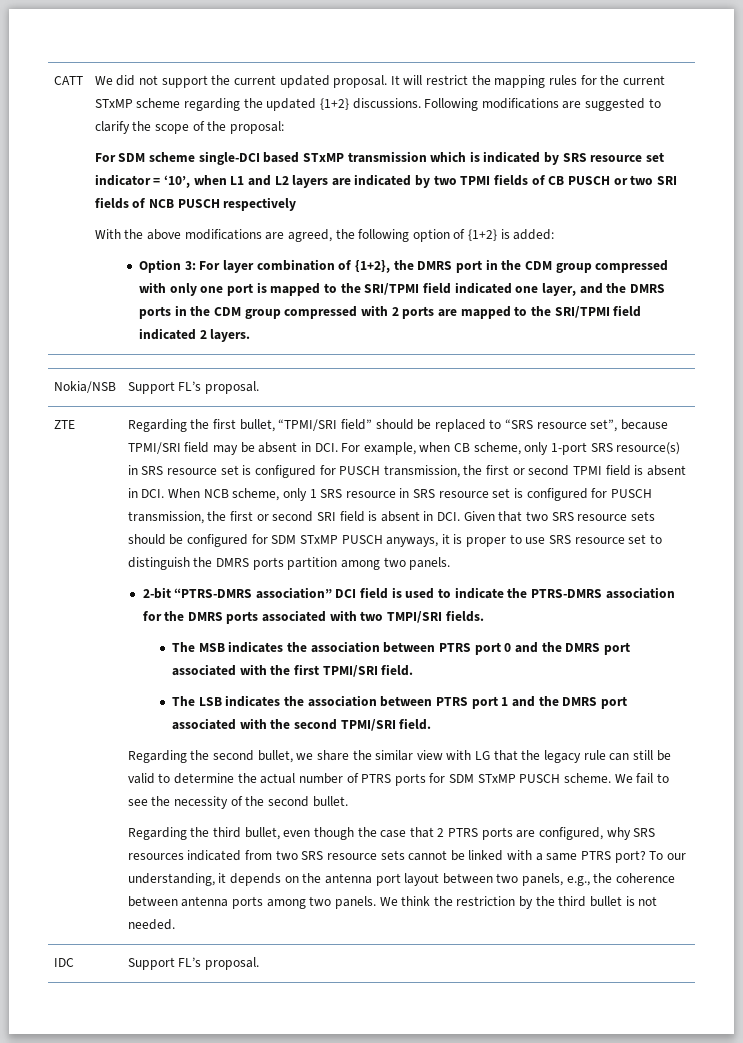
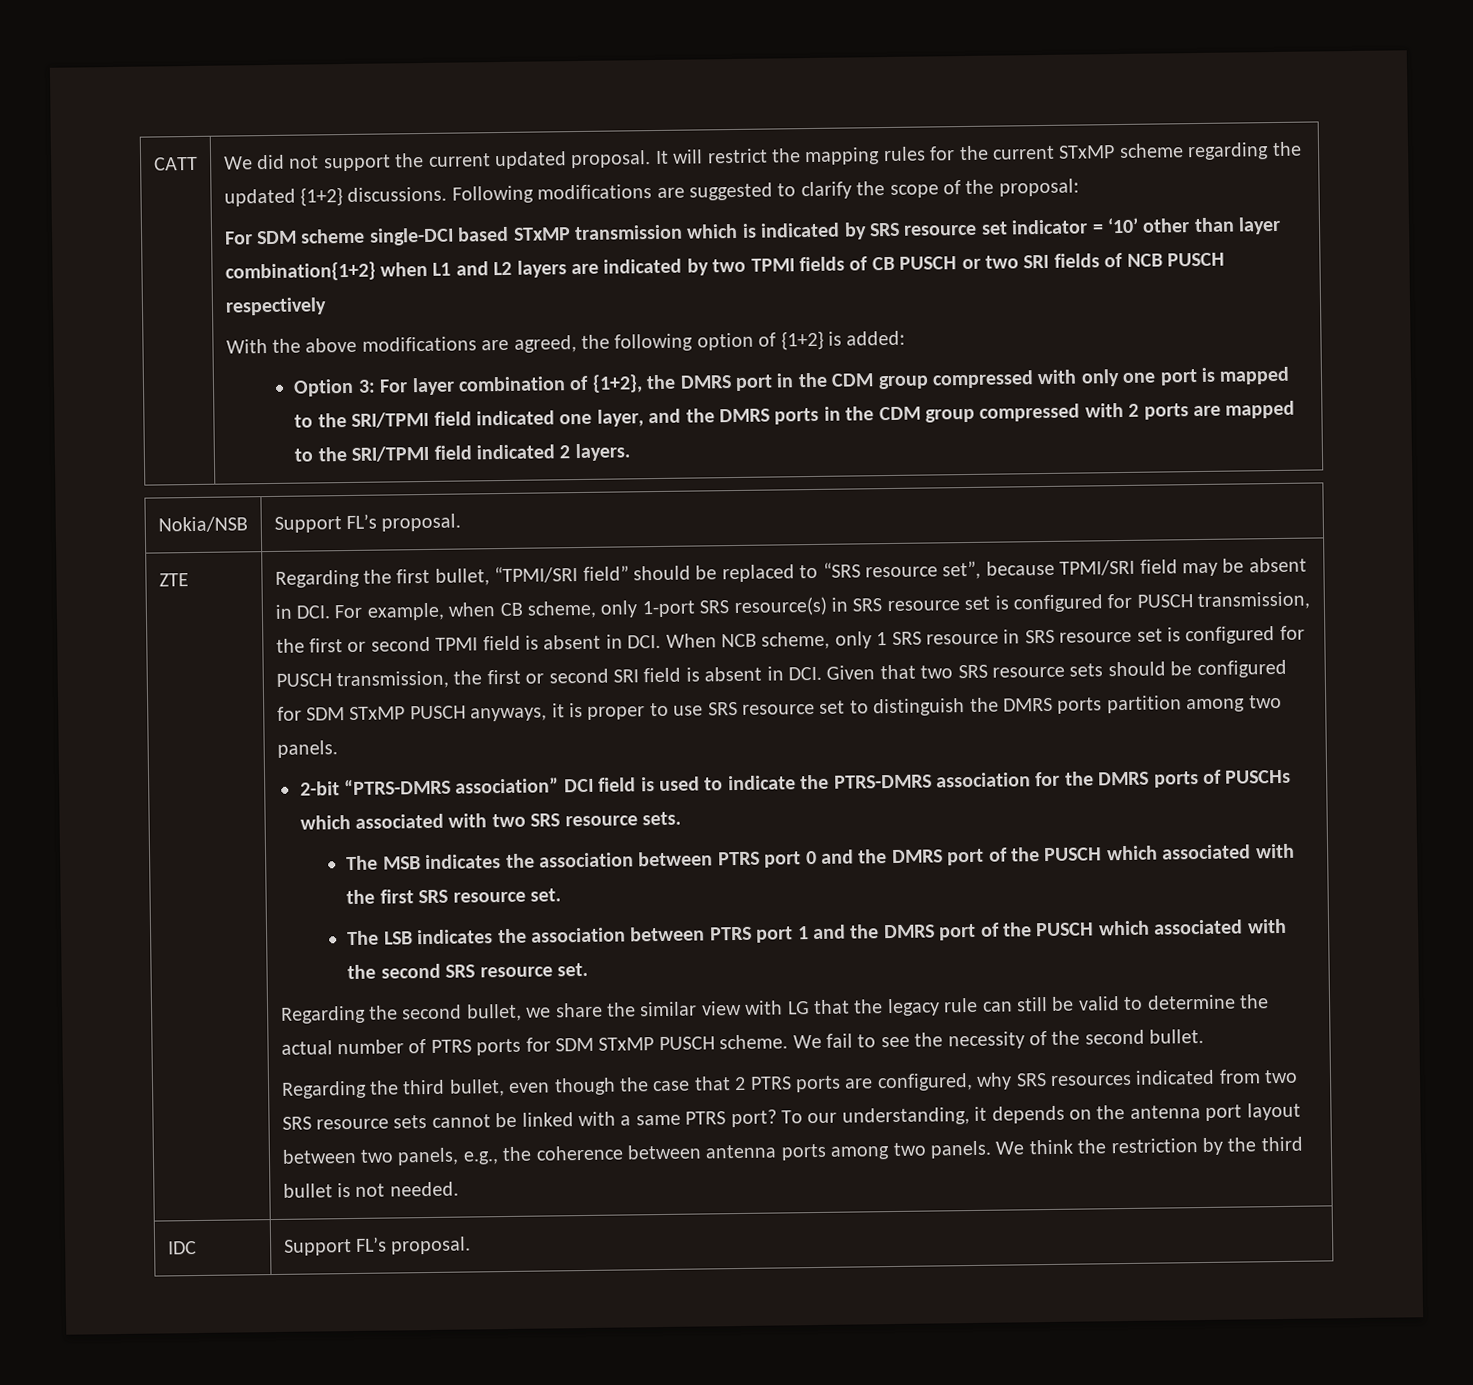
- For SDM scheme single-DCI based STxMP transmission which is indicated by SRS resource set indicator = ‘10’, when L1 and L2 layers are indicated by two TPMI fields of CB PUSCH or two SRI fields of NCB PUSCH respectively
+ For SDM scheme single-DCI based STxMP transmission which is indicated by SRS resource set indicator = ‘10’ other than layer combination{1+2} when L1 and L2 layers are indicated by two TPMI fields of CB PUSCH or two SRI fields of NCB PUSCH respectively
- 2-bit “PTRS-DMRS association” DCI field is used to indicate the PTRS-DMRS association for the DMRS ports associated with two TMPI/SRI fields.
+ 2-bit “PTRS-DMRS association” DCI field is used to indicate the PTRS-DMRS association for the DMRS ports of PUSCHs which associated with two SRS resource sets.
- The MSB indicates the association between PTRS port 0 and the DMRS port associated with the first TPMI/SRI field.
+ The MSB indicates the association between PTRS port 0 and the DMRS port of the PUSCH which associated with the first SRS resource set.
- The LSB indicates the association between PTRS port 1 and the DMRS port associated with the second TPMI/SRI field.
+ The LSB indicates the association between PTRS port 1 and the DMRS port of the PUSCH which associated with the second SRS resource set.

